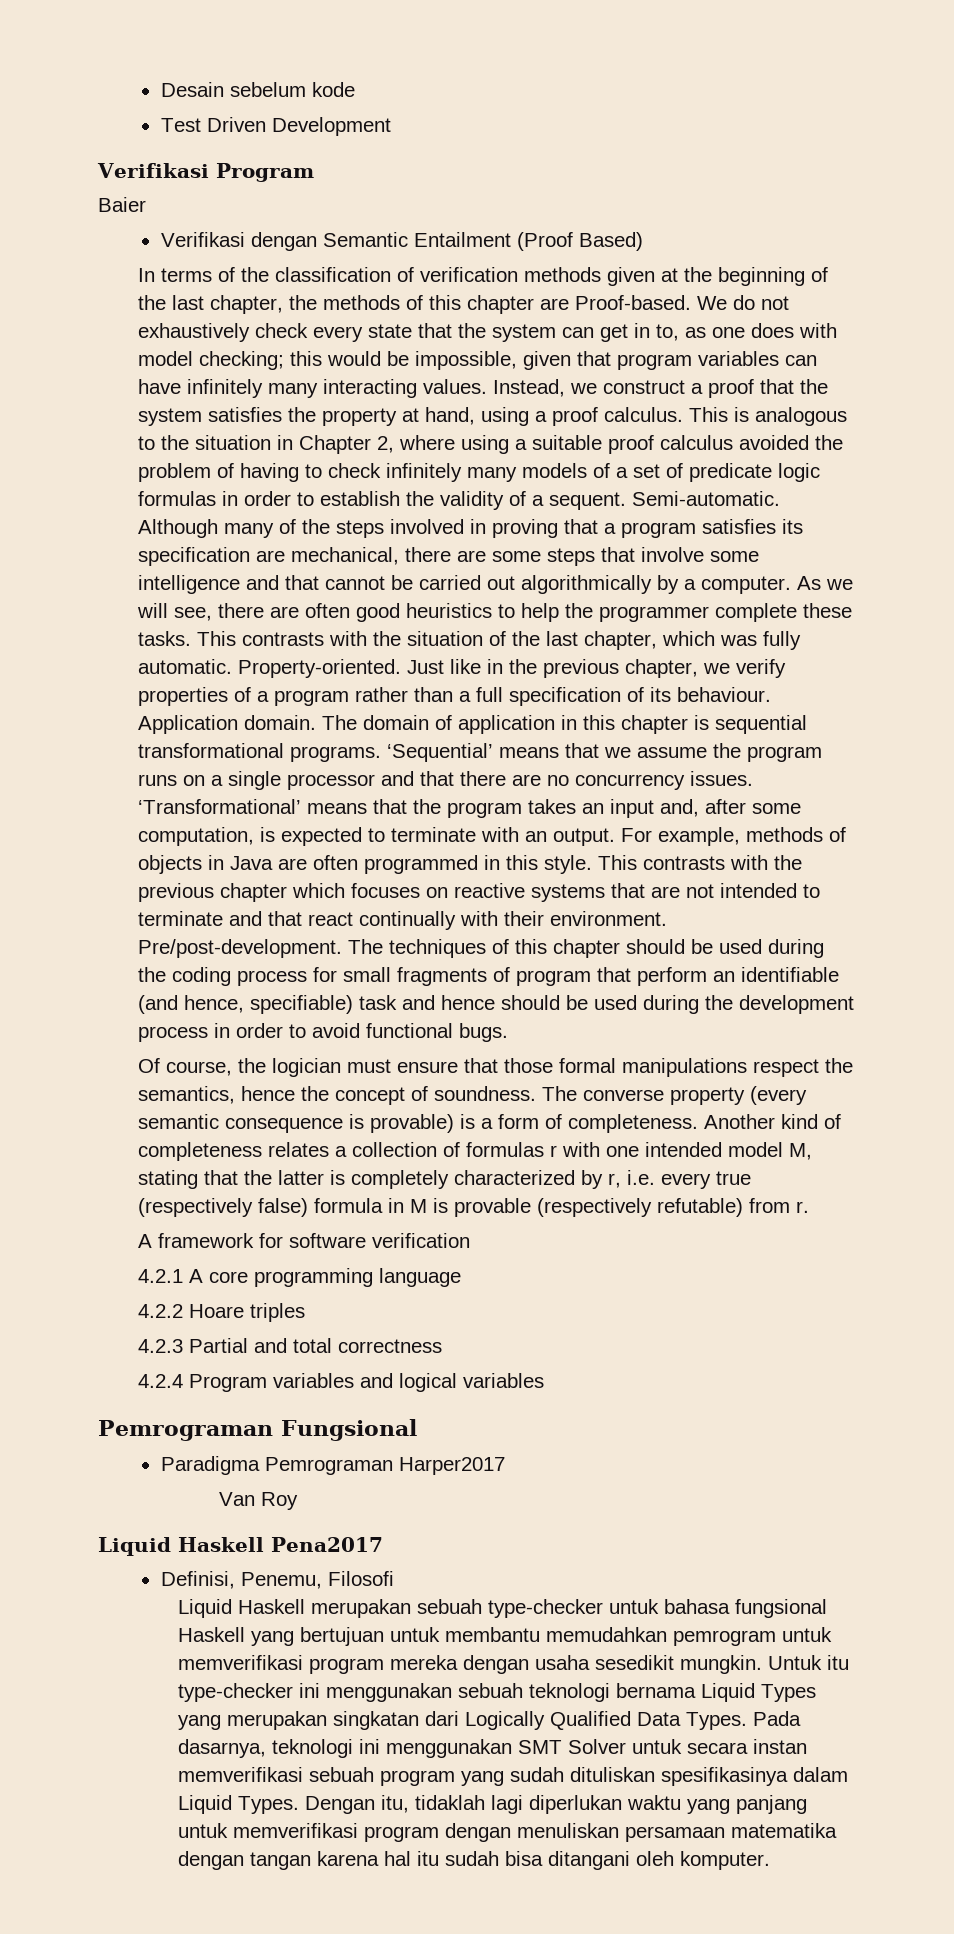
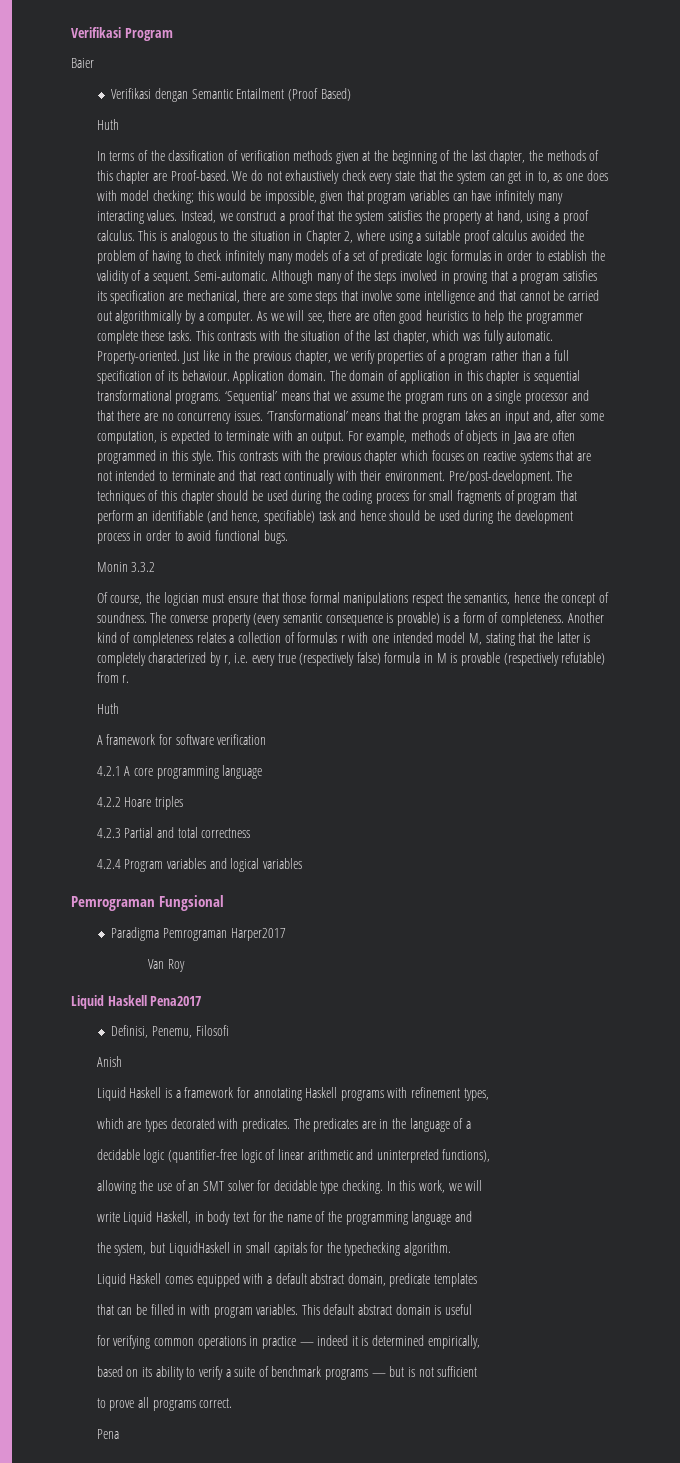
- Desain sebelum kode
- Test Driven Development
  Verifikasi dengan Semantic Entailment (Proof Based)
+ Huth
+ Monin 3.3.2
  Another kind of completeness relates a collection of formulas r with one intended model M, stating that the latter is completely characterized by r, i.e. every true (respectively false) formula in M is provable (respectively refutable) from r.
+ Huth
- Liquid Haskell merupakan sebuah type-checker untuk bahasa fungsional Haskell yang bertujuan untuk membantu memudahkan pemrogram untuk memverifikasi program mereka dengan usaha sesedikit mungkin. Untuk itu type-checker ini menggunakan sebuah teknologi bernama Liquid Types yang merupakan singkatan dari Logically Qualified Data Types. Pada dasarnya, teknologi ini menggunakan SMT Solver untuk secara instan memverifikasi sebuah program yang sudah dituliskan spesifikasinya dalam Liquid Types. Dengan itu, tidaklah lagi diperlukan waktu yang panjang untuk memverifikasi program dengan menuliskan persamaan matematika dengan tangan karena hal itu sudah bisa ditangani oleh komputer.
+ Anish
+ Liquid Haskell is a framework for annotating Haskell programs with refinement types,
+ which are types decorated with predicates. The predicates are in the language of a
+ decidable logic (quantifier-free logic of linear arithmetic and uninterpreted functions),
+ allowing the use of an SMT solver for decidable type checking. In this work, we will
+ write Liquid Haskell, in body text for the name of the programming language and
+ the system, but LiquidHaskell in small capitals for the typechecking algorithm.
+ Liquid Haskell comes equipped with a default abstract domain, predicate templates
+ that can be filled in with program variables. This default abstract domain is useful
+ for verifying common operations in practice — indeed it is determined empirically,
+ based on its ability to verify a suite of benchmark programs — but is not sufficient
+ to prove all programs correct.
+ Pena

